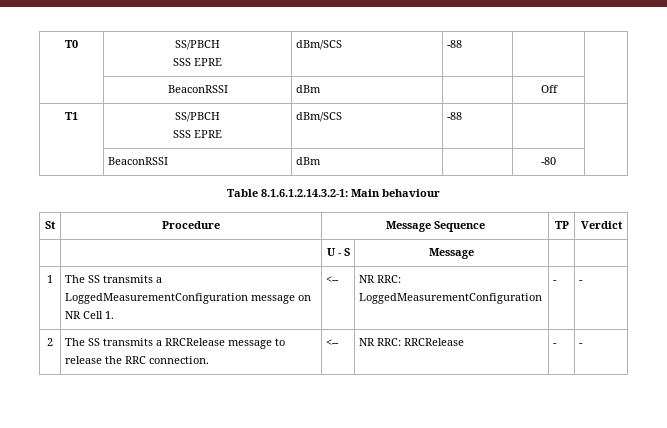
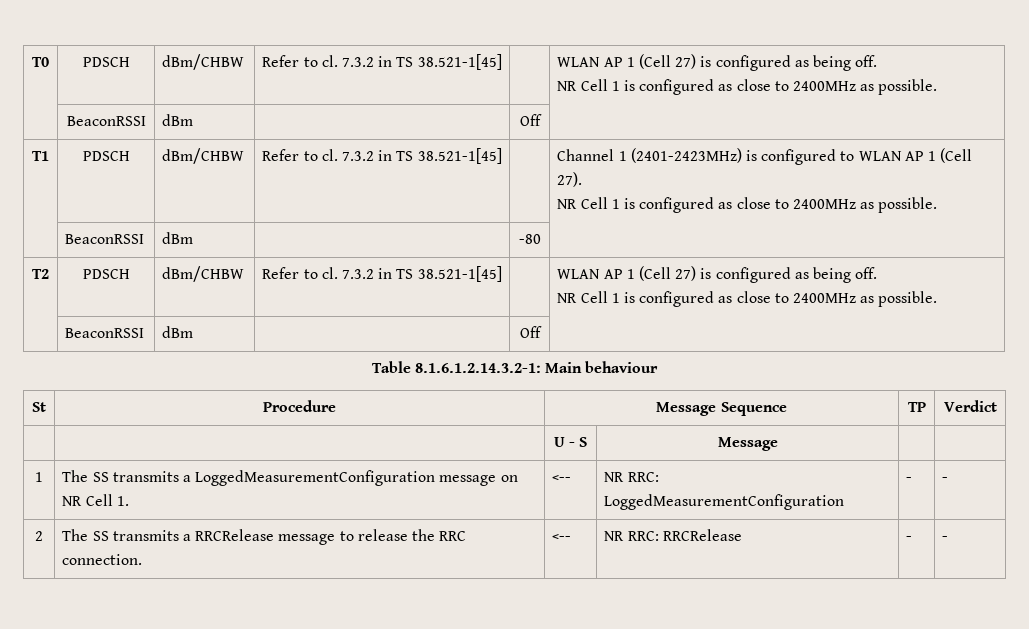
- T0 | SS/PBCH
- SSS EPRE | dBm/SCS | -88 | |
+ T0 | PDSCH | dBm/CHBW | Refer to cl. 7.3.2 in TS 38.521-1[45] | | WLAN AP 1 (Cell 27) is configured as being off.
+ NR Cell 1 is configured as close to 2400MHz as possible.
  | BeaconRSSI | dBm | | Off |
- T1 | SS/PBCH
- SSS EPRE | dBm/SCS | -88 | |
+ T1 | PDSCH | dBm/CHBW | Refer to cl. 7.3.2 in TS 38.521-1[45] | | Channel 1 (2401-2423MHz) is configured to WLAN AP 1 (Cell 27).
+ NR Cell 1 is configured as close to 2400MHz as possible.
  | BeaconRSSI | dBm | | -80 |
+ T2 | PDSCH | dBm/CHBW | Refer to cl. 7.3.2 in TS 38.521-1[45] | | WLAN AP 1 (Cell 27) is configured as being off.
+ NR Cell 1 is configured as close to 2400MHz as possible.
+ | BeaconRSSI | dBm | | Off |

